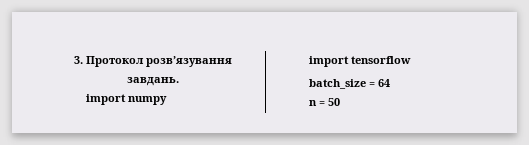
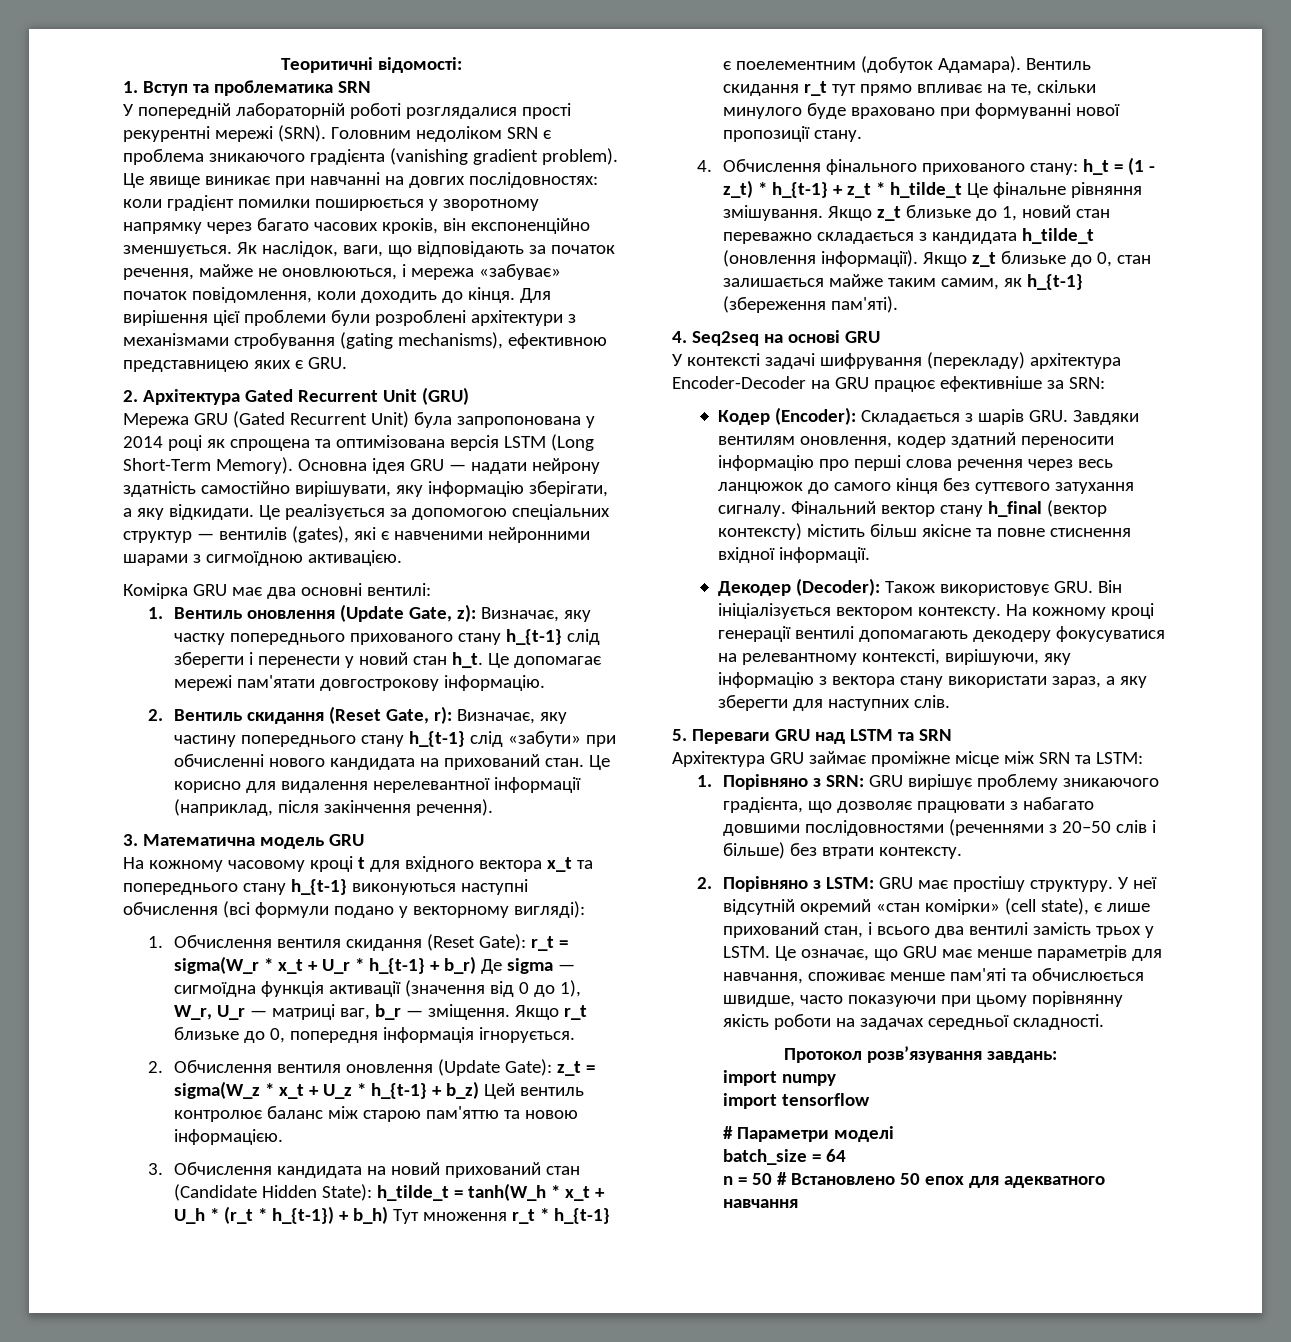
- 3. Протокол розв’язування завдань.
+ Теоритичні відомості:
+ 1. Вступ та проблематика SRN
+ У попередній лабораторній роботі розглядалися прості рекурентні мережі (SRN). Головним недоліком SRN є проблема зникаючого градієнта (vanishing gradient problem). Це явище виникає при навчанні на довгих послідовностях: коли градієнт помилки поширюється у зворотному напрямку через багато часових кроків, він експоненційно зменшується. Як наслідок, ваги, що відповідають за початок речення, майже не оновлюються, і мережа «забуває» початок повідомлення, коли доходить до кінця. Для вирішення цієї проблеми були розроблені архітектури з механізмами стробування (gating mechanisms), ефективною представницею яких є GRU.
+ 2. Архітектура Gated Recurrent Unit (GRU)
+ Мережа GRU (Gated Recurrent Unit) була запропонована у 2014 році як спрощена та оптимізована версія LSTM (Long Short-Term Memory). Основна ідея GRU — надати нейрону здатність самостійно вирішувати, яку інформацію зберігати, а яку відкидати. Це реалізується за допомогою спеціальних структур — вентилів (gates), які є навченими нейронними шарами з сигмоїдною активацією.
+ Комірка GRU має два основні вентилі:
+ 1. Вентиль оновлення (Update Gate, z): Визначає, яку частку попереднього прихованого стану h_{t-1} слід зберегти і перенести у новий стан h_t. Це допомагає мережі пам'ятати довгострокову інформацію.
+ 2. Вентиль скидання (Reset Gate, r): Визначає, яку частину попереднього стану h_{t-1} слід «забути» при обчисленні нового кандидата на прихований стан. Це корисно для видалення нерелевантної інформації (наприклад, після закінчення речення).
+ 3. Математична модель GRU
+ На кожному часовому кроці t для вхідного вектора x_t та попереднього стану h_{t-1} виконуються наступні обчислення (всі формули подано у векторному вигляді):
+ 1. Обчислення вентиля скидання (Reset Gate): r_t = sigma(W_r * x_t + U_r * h_{t-1} + b_r) Де sigma — сигмоїдна функція активації (значення від 0 до 1), W_r, U_r — матриці ваг, b_r — зміщення. Якщо r_t близьке до 0, попередня інформація ігнорується.
+ 2. Обчислення вентиля оновлення (Update Gate): z_t = sigma(W_z * x_t + U_z * h_{t-1} + b_z) Цей вентиль контролює баланс між старою пам'яттю та новою інформацією.
+ 3. Обчислення кандидата на новий прихований стан (Candidate Hidden State): h_tilde_t = tanh(W_h * x_t + U_h * (r_t * h_{t-1}) + b_h) Тут множення r_t * h_{t-1} є поелементним (добуток Адамара). Вентиль скидання r_t тут прямо впливає на те, скільки минулого буде враховано при формуванні нової пропозиції стану.
+ 4. Обчислення фінального прихованого стану: h_t = (1 - z_t) * h_{t-1} + z_t * h_tilde_t Це фінальне рівняння змішування. Якщо z_t близьке до 1, новий стан переважно складається з кандидата h_tilde_t (оновлення інформації). Якщо z_t близьке до 0, стан залишається майже таким самим, як h_{t-1} (збереження пам'яті).
+ 4. Seq2seq на основі GRU
+ У контексті задачі шифрування (перекладу) архітектура Encoder-Decoder на GRU працює ефективніше за SRN:
+ Кодер (Encoder): Складається з шарів GRU. Завдяки вентилям оновлення, кодер здатний переносити інформацію про перші слова речення через весь ланцюжок до самого кінця без суттєвого затухання сигналу. Фінальний вектор стану h_final (вектор контексту) містить більш якісне та повне стиснення вхідної інформації.
+ Декодер (Decoder): Також використовує GRU. Він ініціалізується вектором контексту. На кожному кроці генерації вентилі допомагають декодеру фокусуватися на релевантному контексті, вирішуючи, яку інформацію з вектора стану використати зараз, а яку зберегти для наступних слів.
+ 5. Переваги GRU над LSTM та SRN
+ Архітектура GRU займає проміжне місце між SRN та LSTM:
+ 1. Порівняно з SRN: GRU вирішує проблему зникаючого градієнта, що дозволяє працювати з набагато довшими послідовностями (реченнями з 20–50 слів і більше) без втрати контексту.
+ 2. Порівняно з LSTM: GRU має простішу структуру. У неї відсутній окремий «стан комірки» (cell state), є лише прихований стан, і всього два вентилі замість трьох у LSTM. Це означає, що GRU має менше параметрів для навчання, споживає менше пам'яті та обчислюється швидше, часто показуючи при цьому порівнянну якість роботи на задачах середньої складності.
+ Протокол розв’язування завдань:
+ # Параметри моделі
- n = 50
+ n = 50 # Встановлено 50 епох для адекватного навчання

